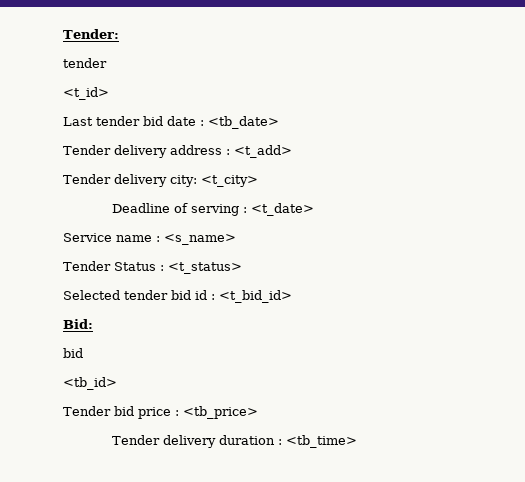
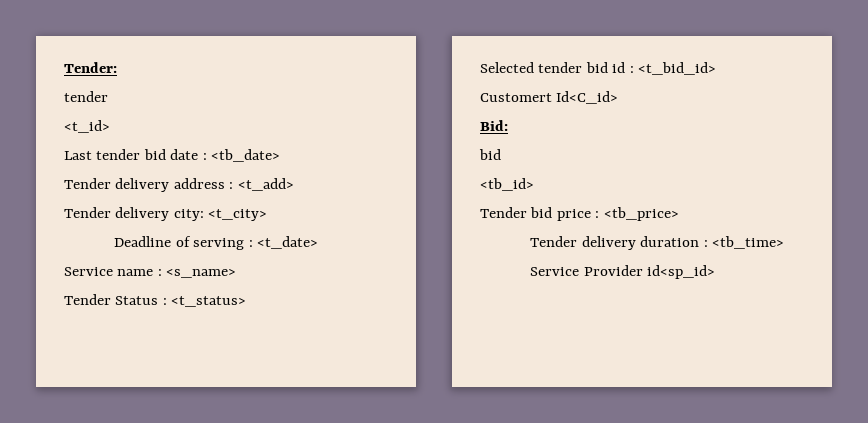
+ Customert Id<C_id>
+ Service Provider id<sp_id>

